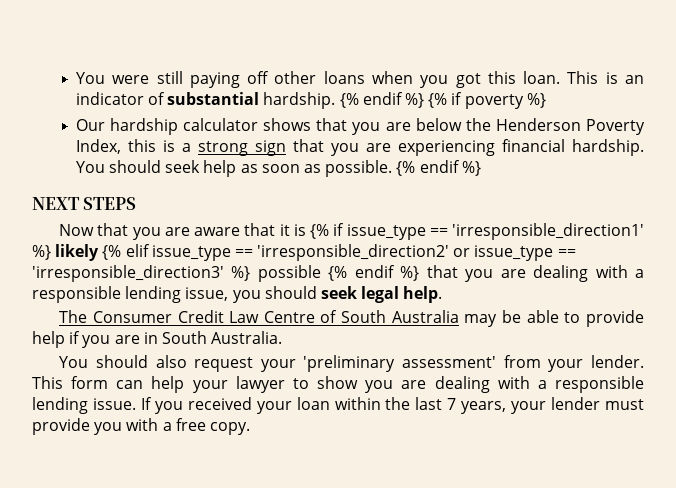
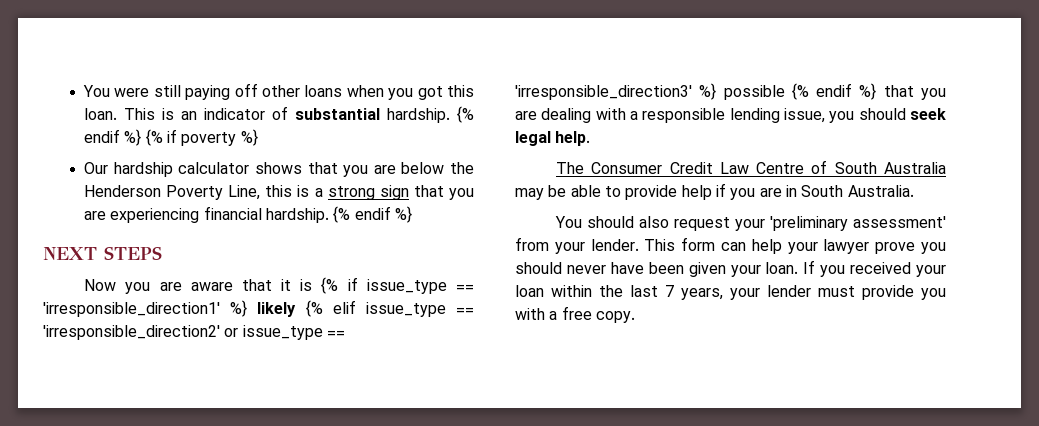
- Our hardship calculator shows that you are below the Henderson Poverty Index, this is a strong sign that you are experiencing financial hardship.
+ Our hardship calculator shows that you are below the Henderson Poverty Line, this is a strong sign that you are experiencing financial hardship.
- You should seek help as soon as possible.
- Now that you are aware that it is {% if issue_type == 'irresponsible_direction1' %} likely {% elif issue_type == 'irresponsible_direction2' or issue_type == 'irresponsible_direction3' %} possible {% endif %} that you are dealing with a responsible lending issue, you should seek legal help.
+ Now you are aware that it is {% if issue_type == 'irresponsible_direction1' %} likely {% elif issue_type == 'irresponsible_direction2' or issue_type == 'irresponsible_direction3' %} possible {% endif %} that you are dealing with a responsible lending issue, you should seek legal help.
- This form can help your lawyer to show you are dealing with a responsible lending issue.
+ This form can help your lawyer prove you should never have been given your loan.

